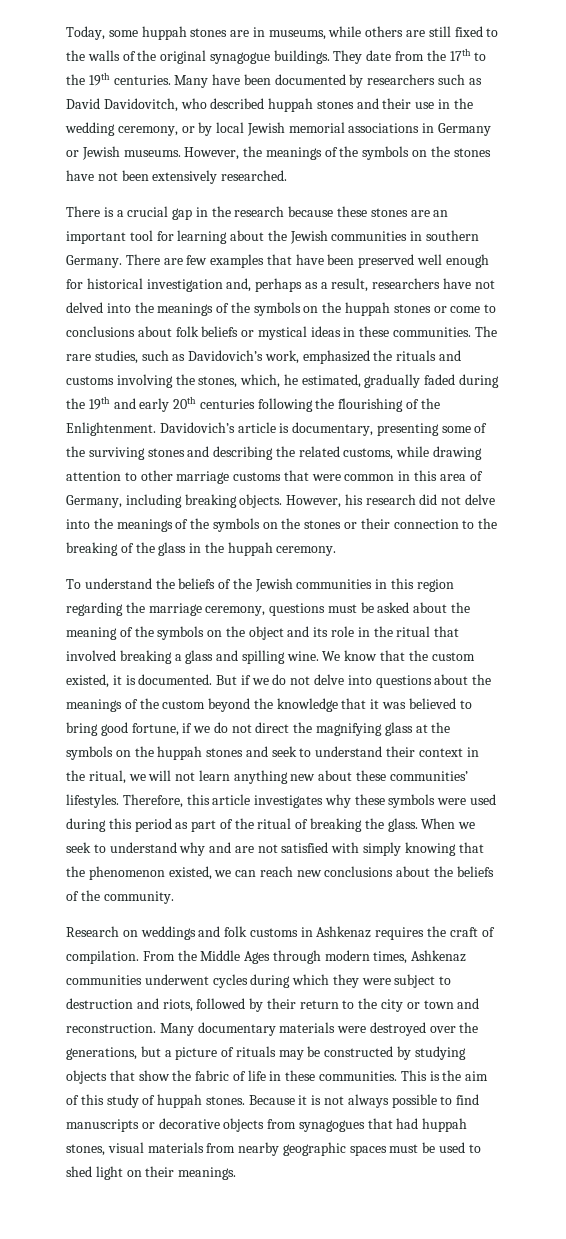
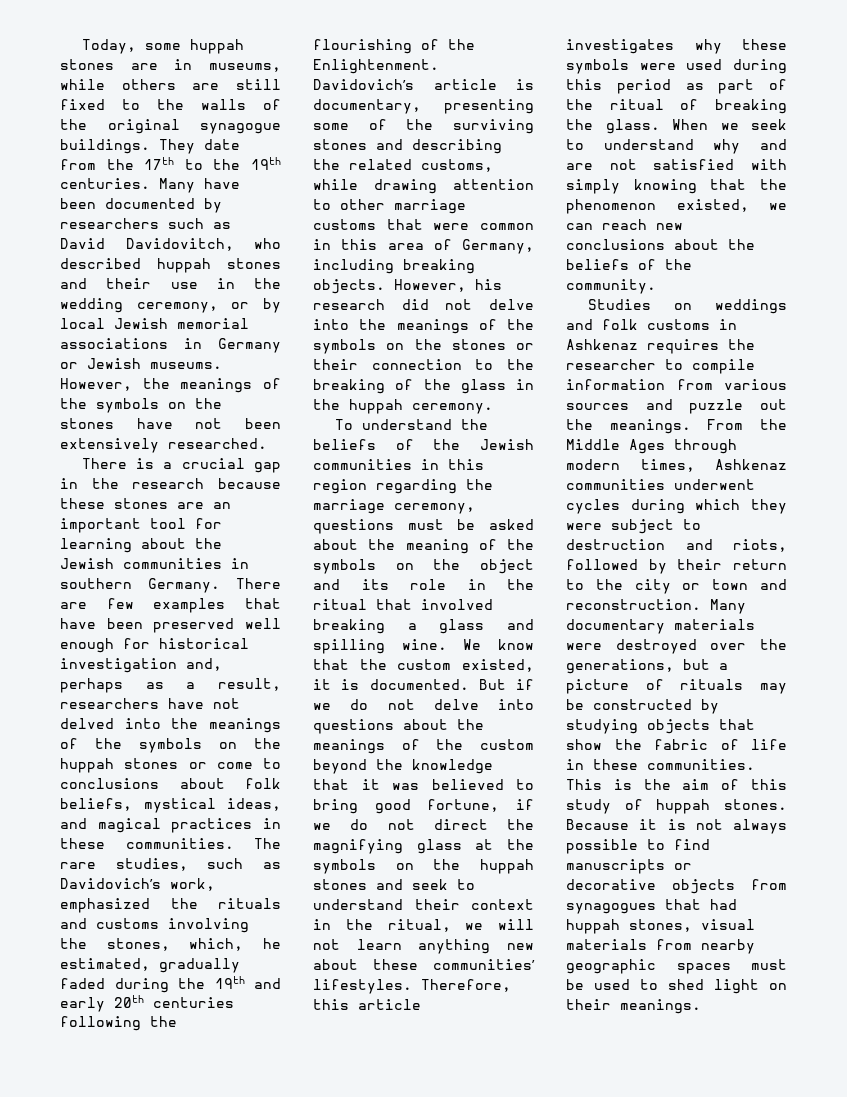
- There are few examples that have been preserved well enough for historical investigation and, perhaps as a result, researchers have not delved into the meanings of the symbols on the huppah stones or come to conclusions about folk beliefs or mystical ideas in these communities.
+ There are few examples that have been preserved well enough for historical investigation and, perhaps as a result, researchers have not delved into the meanings of the symbols on the huppah stones or come to conclusions about folk beliefs, mystical ideas, and magical practices in these communities.
- Research on weddings and folk customs in Ashkenaz requires the craft of compilation.
+ Studies on weddings and folk customs in Ashkenaz requires the researcher to compile information from various sources and puzzle out the meanings.

